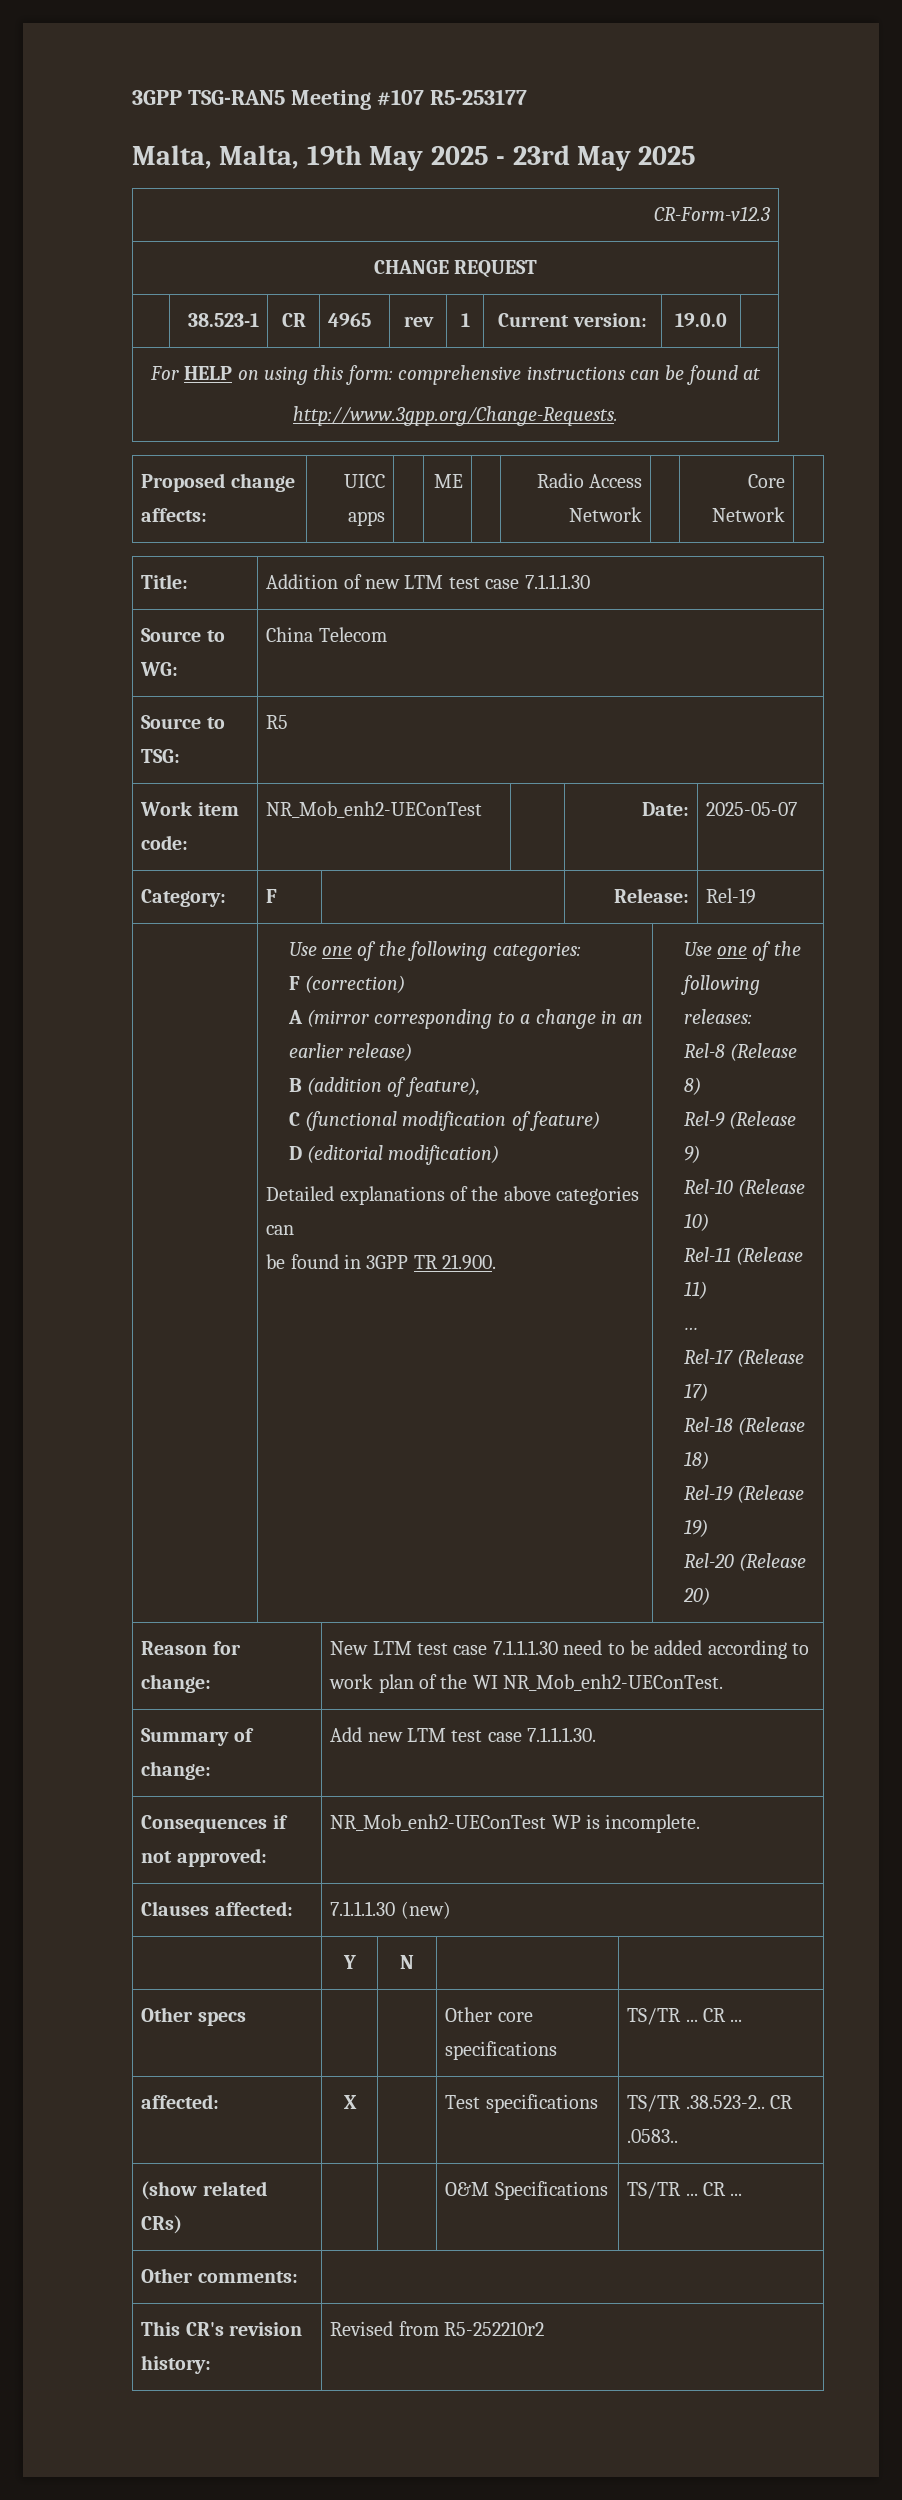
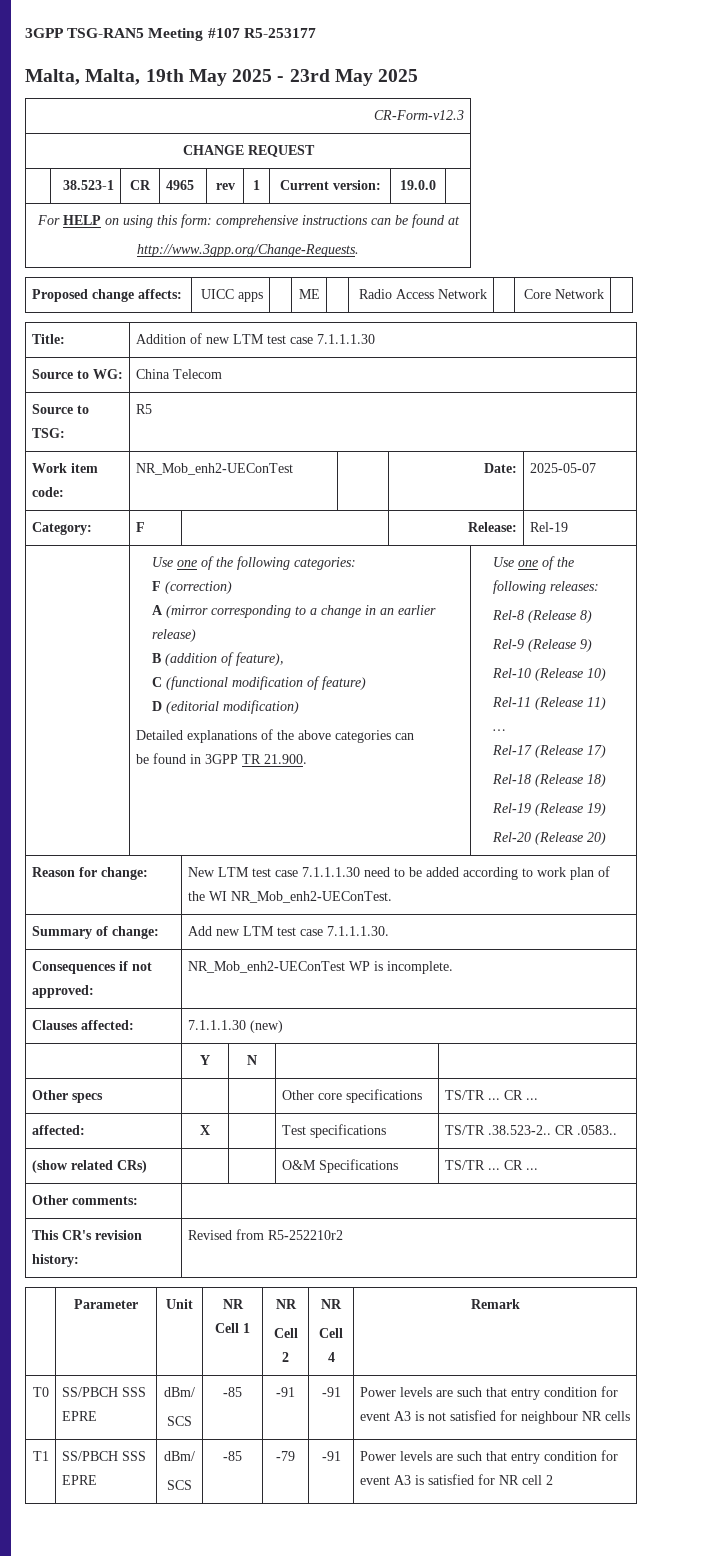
+ | Parameter | Unit | NR Cell 1 | NR
+ Cell 2 | NR
+ Cell 4 | Remark
+ T0 | SS/PBCH SSS EPRE | dBm/
+ SCS | -85 | -91 | -91 | Power levels are such that entry condition for event A3 is not satisfied for neighbour NR cells
+ T1 | SS/PBCH SSS EPRE | dBm/
+ SCS | -85 | -79 | -91 | Power levels are such that entry condition for event A3 is satisfied for NR cell 2

